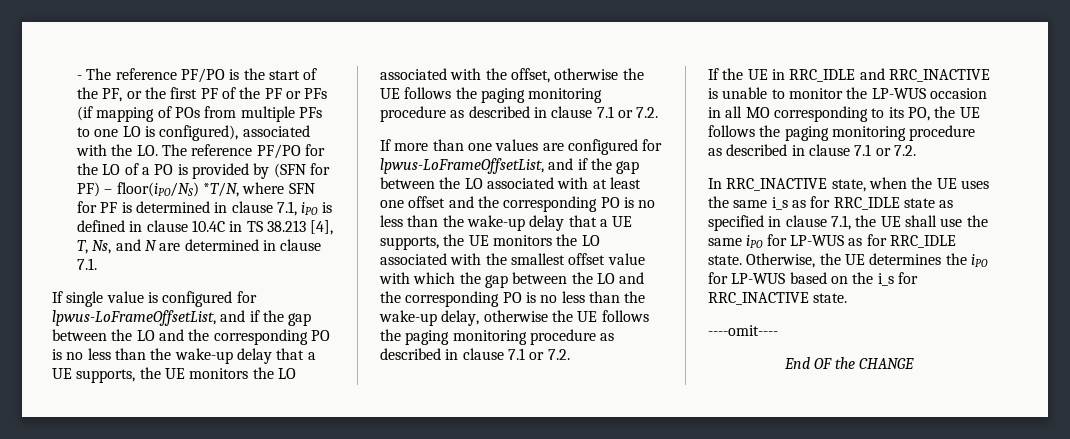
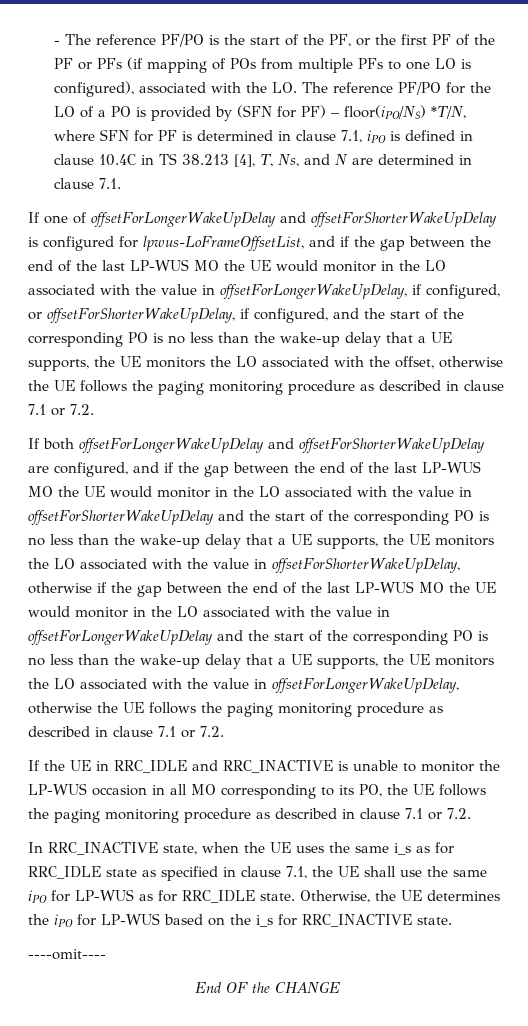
- If single value is configured for lpwus-LoFrameOffsetList, and if the gap between the LO and the corresponding PO is no less than the wake-up delay that a UE supports, the UE monitors the LO associated with the offset, otherwise the UE follows the paging monitoring procedure as described in clause 7.1 or 7.2.
+ If one of offsetForLongerWakeUpDelay and offsetForShorterWakeUpDelay is configured for lpwus-LoFrameOffsetList, and if the gap between the end of the last LP-WUS MO the UE would monitor in the LO associated with the value in offsetForLongerWakeUpDelay, if configured, or offsetForShorterWakeUpDelay, if configured, and the start of the corresponding PO is no less than the wake-up delay that a UE supports, the UE monitors the LO associated with the offset, otherwise the UE follows the paging monitoring procedure as described in clause 7.1 or 7.2.
- If more than one values are configured for lpwus-LoFrameOffsetList, and if the gap between the LO associated with at least one offset and the corresponding PO is no less than the wake-up delay that a UE supports, the UE monitors the LO associated with the smallest offset value with which the gap between the LO and the corresponding PO is no less than the wake-up delay, otherwise the UE follows the paging monitoring procedure as described in clause 7.1 or 7.2.
+ If both offsetForLongerWakeUpDelay and offsetForShorterWakeUpDelay are configured, and if the gap between the end of the last LP-WUS MO the UE would monitor in the LO associated with the value in offsetForShorterWakeUpDelay and the start of the corresponding PO is no less than the wake-up delay that a UE supports, the UE monitors the LO associated with the value in offsetForShorterWakeUpDelay, otherwise if the gap between the end of the last LP-WUS MO the UE would monitor in the LO associated with the value in offsetForLongerWakeUpDelay and the start of the corresponding PO is no less than the wake-up delay that a UE supports, the UE monitors the LO associated with the value in offsetForLongerWakeUpDelay, otherwise the UE follows the paging monitoring procedure as described in clause 7.1 or 7.2.

